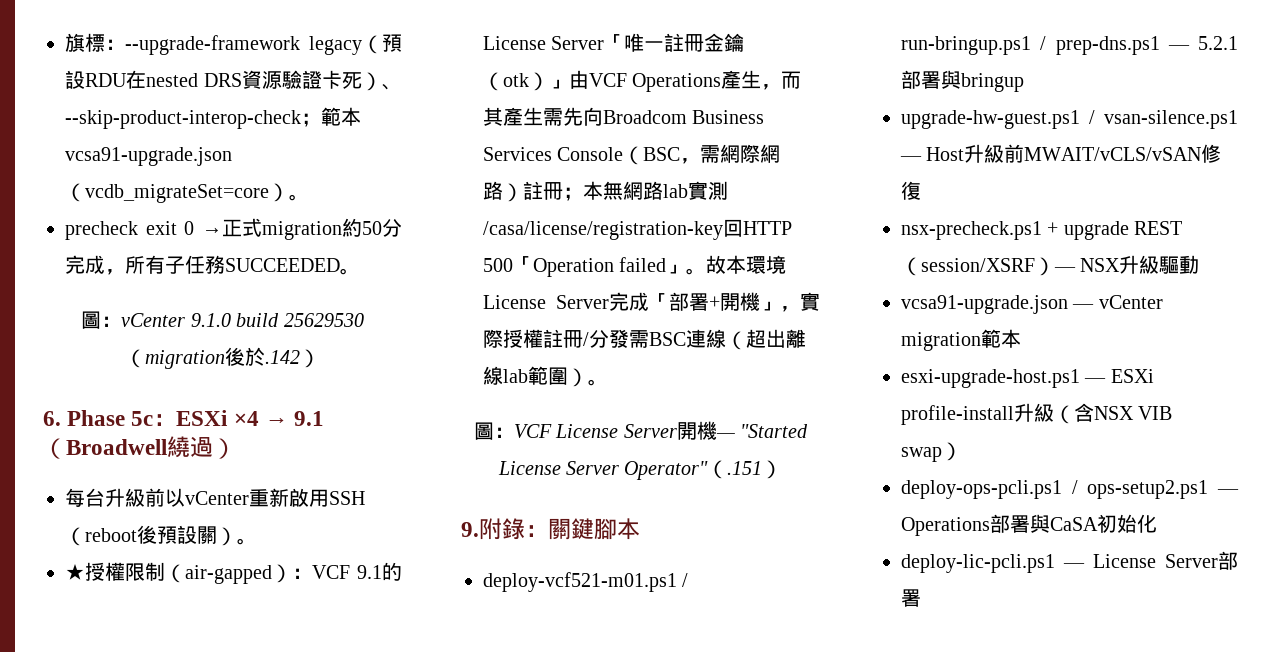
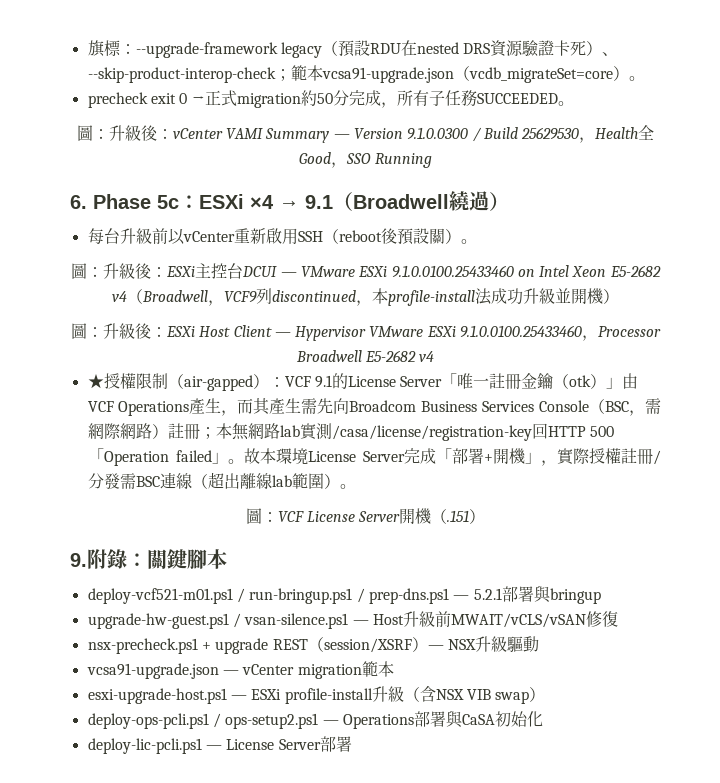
- 圖：vCenter 9.1.0 build 25629530（migration後於.142）
+ 圖：升級後：vCenter VAMI Summary — Version 9.1.0.0300 / Build 25629530，Health全Good，SSO Running
+ 圖：升級後：ESXi主控台DCUI — VMware ESXi 9.1.0.0100.25433460 on Intel Xeon E5-2682 v4（Broadwell，VCF9列discontinued，本profile-install法成功升級並開機）
+ 圖：升級後：ESXi Host Client — Hypervisor VMware ESXi 9.1.0.0100.25433460，Processor Broadwell E5-2682 v4
- 圖：VCF License Server開機— "Started License Server Operator"（.151）
+ 圖：VCF License Server開機（.151）

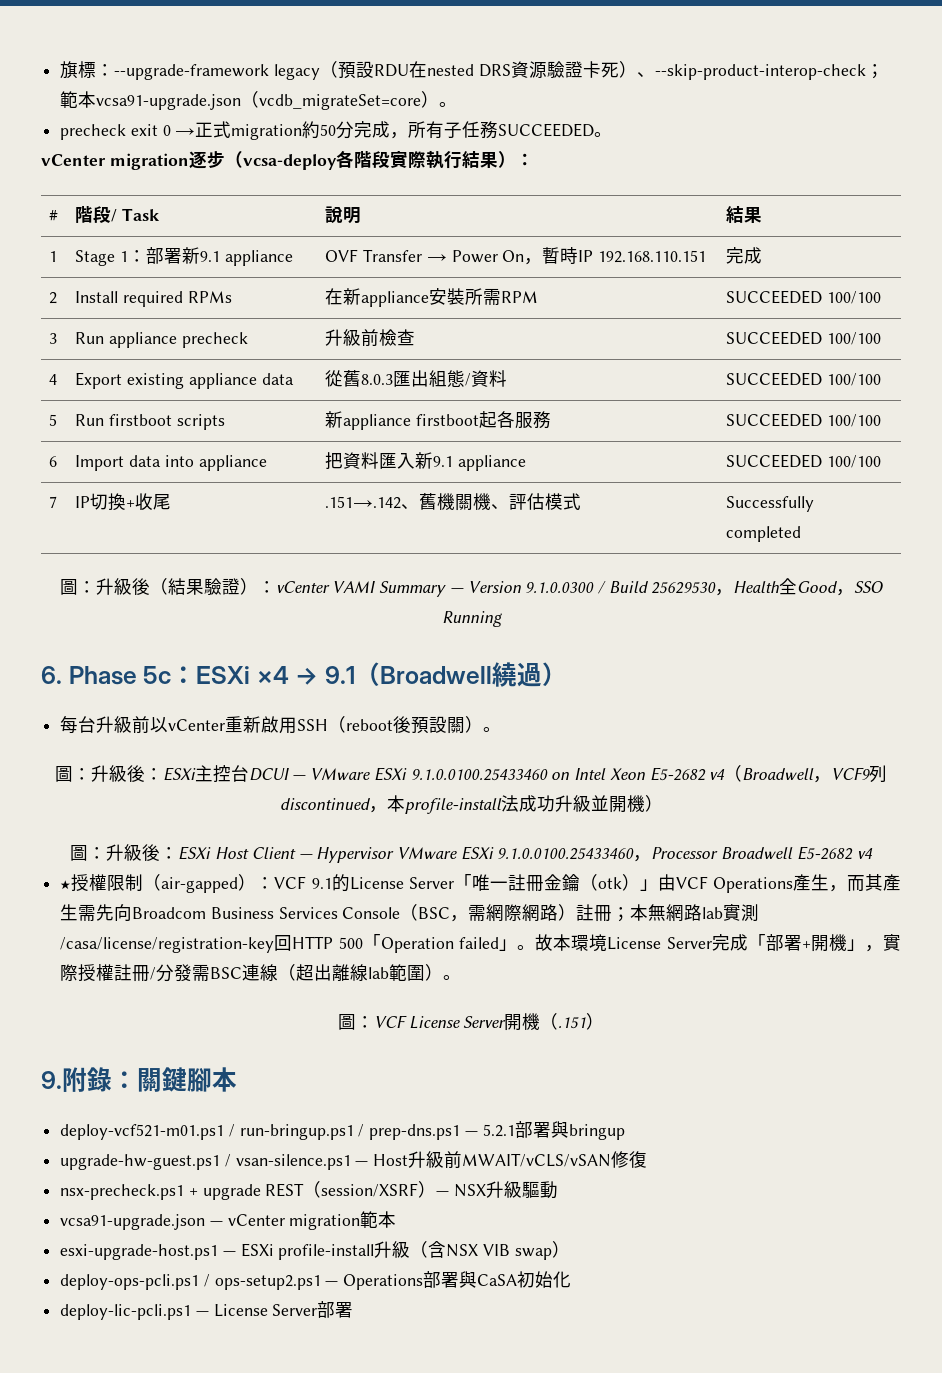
- 圖：升級後：vCenter VAMI Summary — Version 9.1.0.0300 / Build 25629530，Health全Good，SSO Running
+ vCenter migration逐步（vcsa-deploy各階段實際執行結果）：
+ # | 階段/ Task | 說明 | 結果
+ 1 | Stage 1：部署新9.1 appliance | OVF Transfer → Power On，暫時IP 192.168.110.151 | 完成
+ 2 | Install required RPMs | 在新appliance安裝所需RPM | SUCCEEDED 100/100
+ 3 | Run appliance precheck | 升級前檢查 | SUCCEEDED 100/100
+ 4 | Export existing appliance data | 從舊8.0.3匯出組態/資料 | SUCCEEDED 100/100
+ 5 | Run firstboot scripts | 新appliance firstboot起各服務 | SUCCEEDED 100/100
+ 6 | Import data into appliance | 把資料匯入新9.1 appliance | SUCCEEDED 100/100
+ 7 | IP切換+收尾 | .151→.142、舊機關機、評估模式 | Successfully completed
+ 圖：升級後（結果驗證）：vCenter VAMI Summary — Version 9.1.0.0300 / Build 25629530，Health全Good，SSO Running

